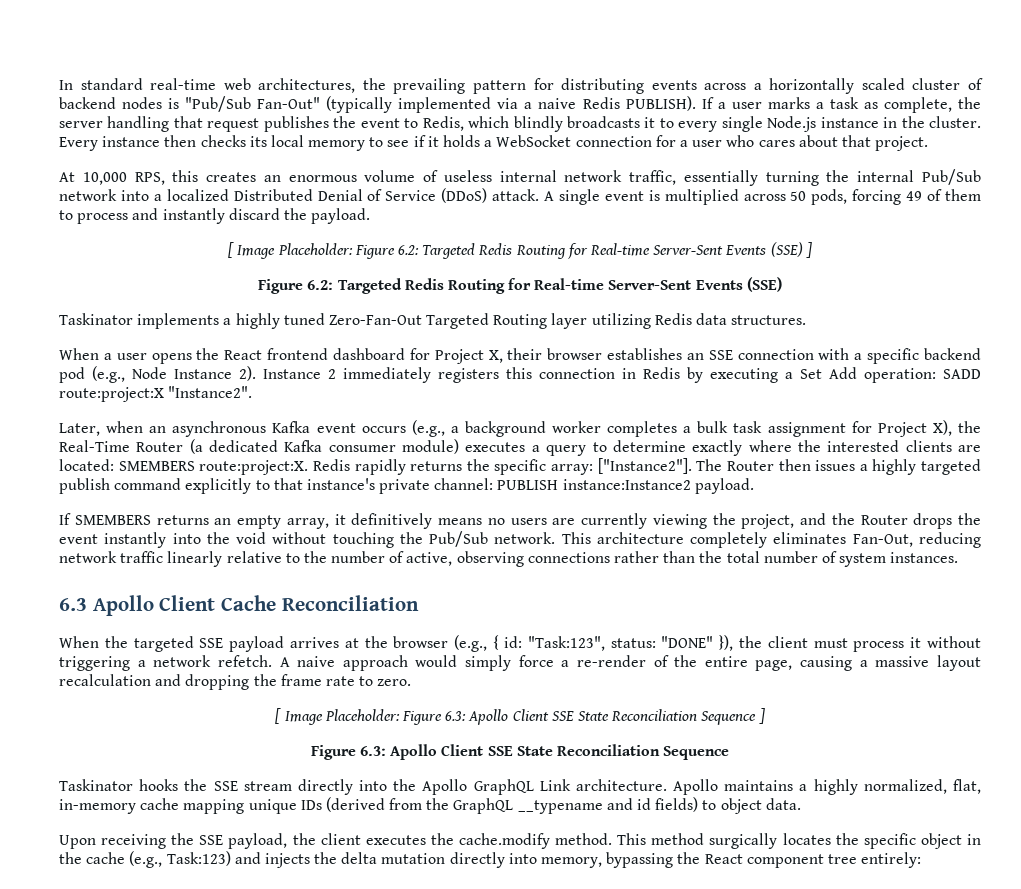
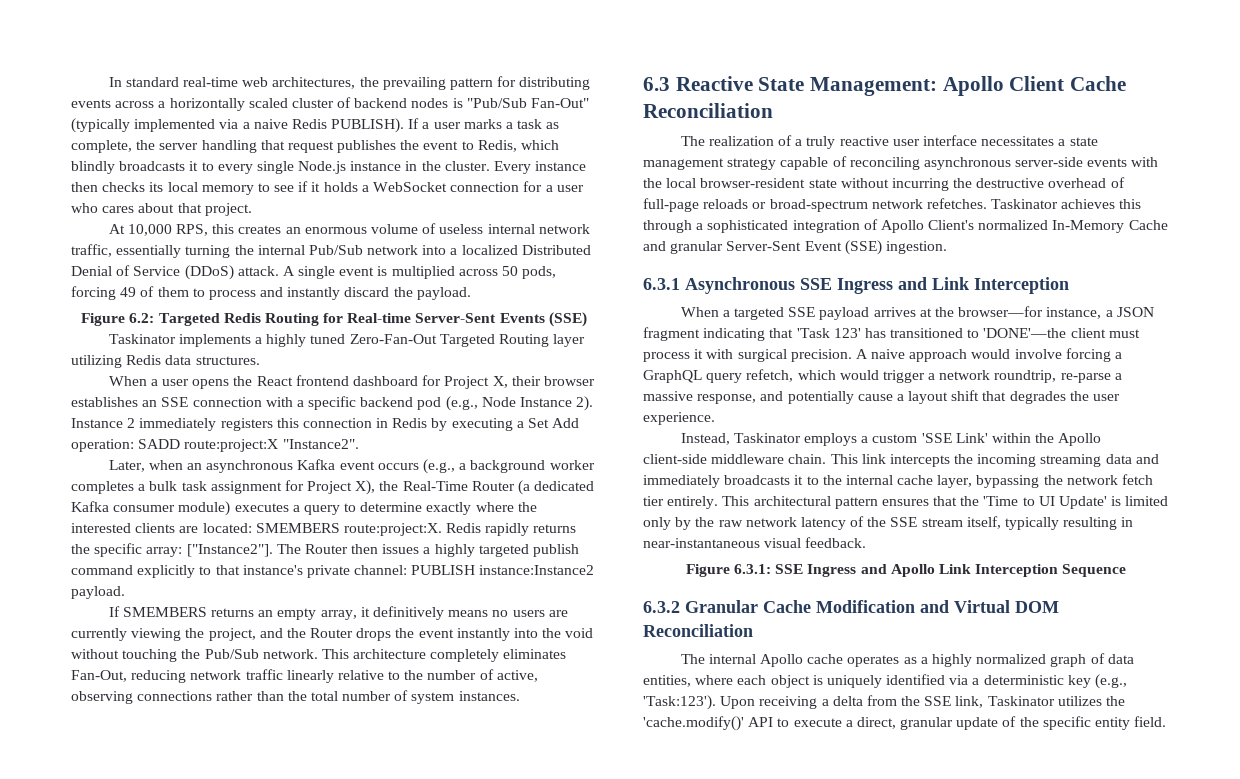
- [ Image Placeholder: Figure 6.2: Targeted Redis Routing for Real-time Server-Sent Events (SSE) ]
- 6.3 Apollo Client Cache Reconciliation
+ 6.3 Reactive State Management: Apollo Client Cache Reconciliation
- When the targeted SSE payload arrives at the browser (e.g., { id: "Task:123", status: "DONE" }), the client must process it without triggering a network refetch. A naive approach would simply force a re-render of the entire page, causing a massive layout recalculation and dropping the frame rate to zero.
- [ Image Placeholder: Figure 6.3: Apollo Client SSE State Reconciliation Sequence ]
- Figure 6.3: Apollo Client SSE State Reconciliation Sequence
- Taskinator hooks the SSE stream directly into the Apollo GraphQL Link architecture. Apollo maintains a highly normalized, flat, in-memory cache mapping unique IDs (derived from the GraphQL __typename and id fields) to object data.
- Upon receiving the SSE payload, the client executes the cache.modify method. This method surgically locates the specific object in the cache (e.g., Task:123) and injects the delta mutation directly into memory, bypassing the React component tree entirely:
+ The realization of a truly reactive user interface necessitates a state management strategy capable of reconciling asynchronous server-side events with the local browser-resident state without incurring the destructive overhead of full-page reloads or broad-spectrum network refetches. Taskinator achieves this through a sophisticated integration of Apollo Client's normalized In-Memory Cache and granular Server-Sent Event (SSE) ingestion.
+ 6.3.1 Asynchronous SSE Ingress and Link Interception
+ When a targeted SSE payload arrives at the browser—for instance, a JSON fragment indicating that 'Task 123' has transitioned to 'DONE'—the client must process it with surgical precision. A naive approach would involve forcing a GraphQL query refetch, which would trigger a network roundtrip, re-parse a massive response, and potentially cause a layout shift that degrades the user experience.
+ Instead, Taskinator employs a custom 'SSE Link' within the Apollo client-side middleware chain. This link intercepts the incoming streaming data and immediately broadcasts it to the internal cache layer, bypassing the network fetch tier entirely. This architectural pattern ensures that the 'Time to UI Update' is limited only by the raw network latency of the SSE stream itself, typically resulting in near-instantaneous visual feedback.
+ Figure 6.3.1: SSE Ingress and Apollo Link Interception Sequence
+ 6.3.2 Granular Cache Modification and Virtual DOM Reconciliation
+ The internal Apollo cache operates as a highly normalized graph of data entities, where each object is uniquely identified via a deterministic key (e.g., 'Task:123'). Upon receiving a delta from the SSE link, Taskinator utilizes the 'cache.modify()' API to execute a direct, granular update of the specific entity field.

